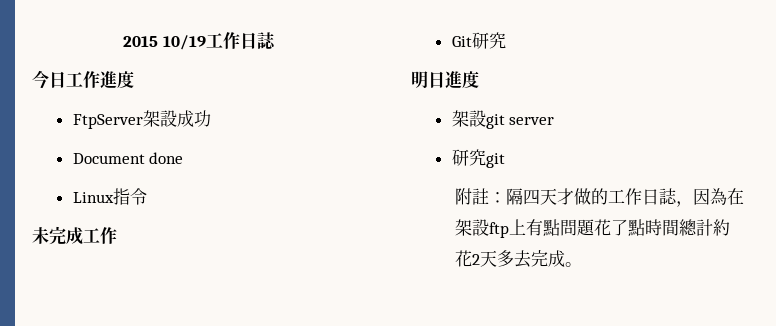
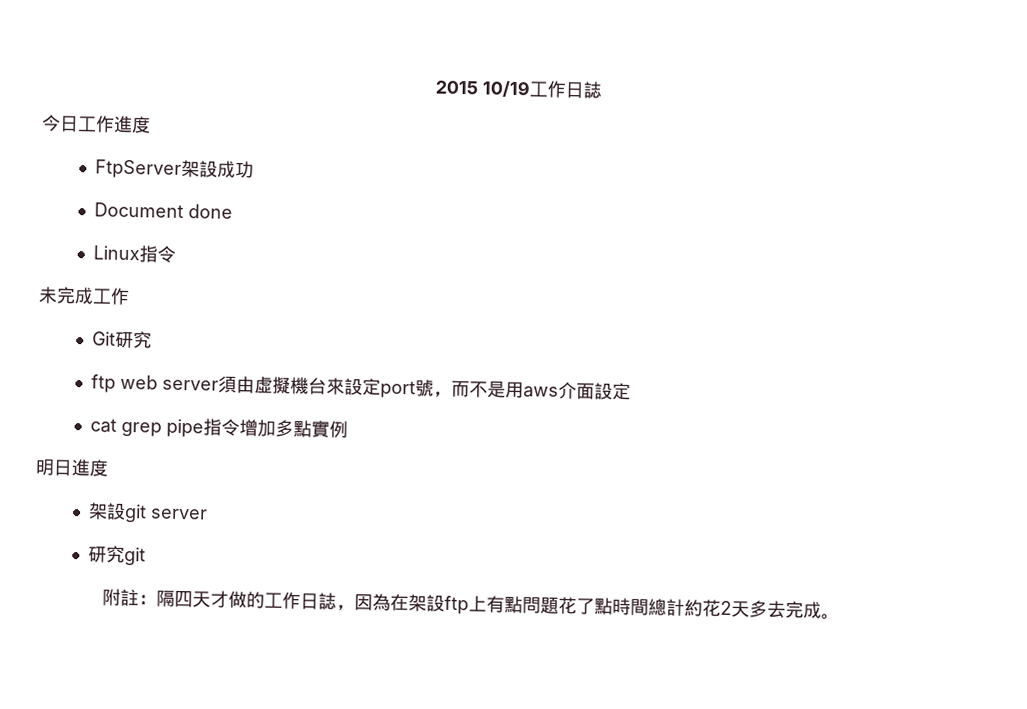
+ ftp web server須由虛擬機台來設定port號，而不是用aws介面設定
+ cat grep pipe指令增加多點實例

